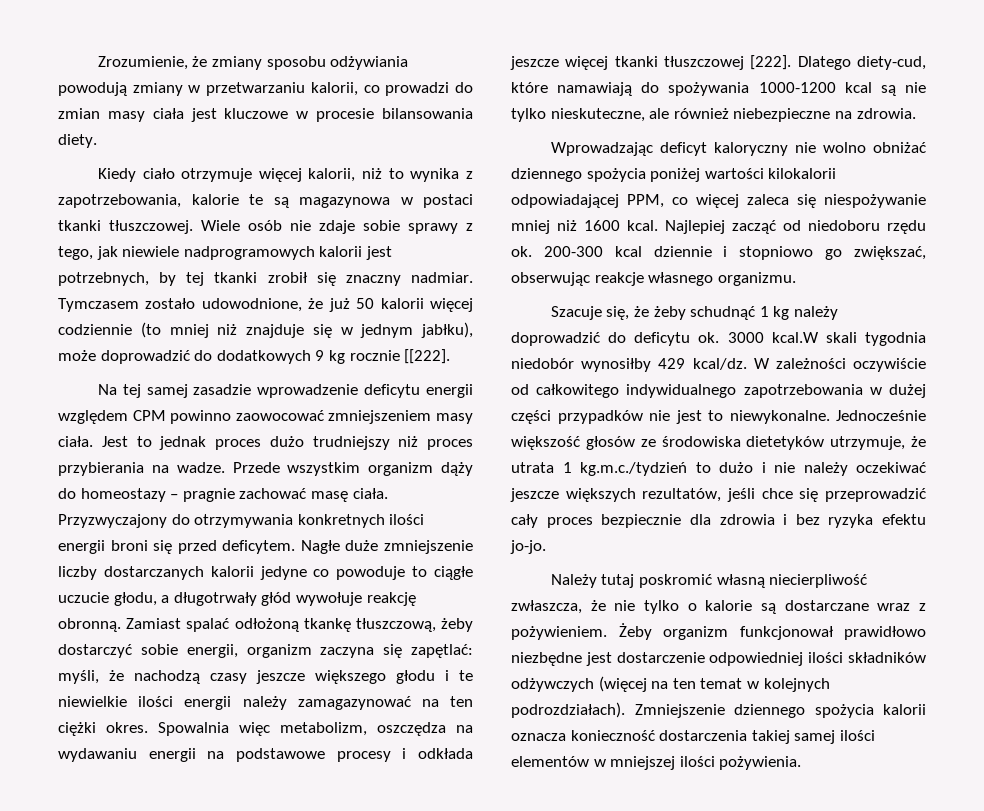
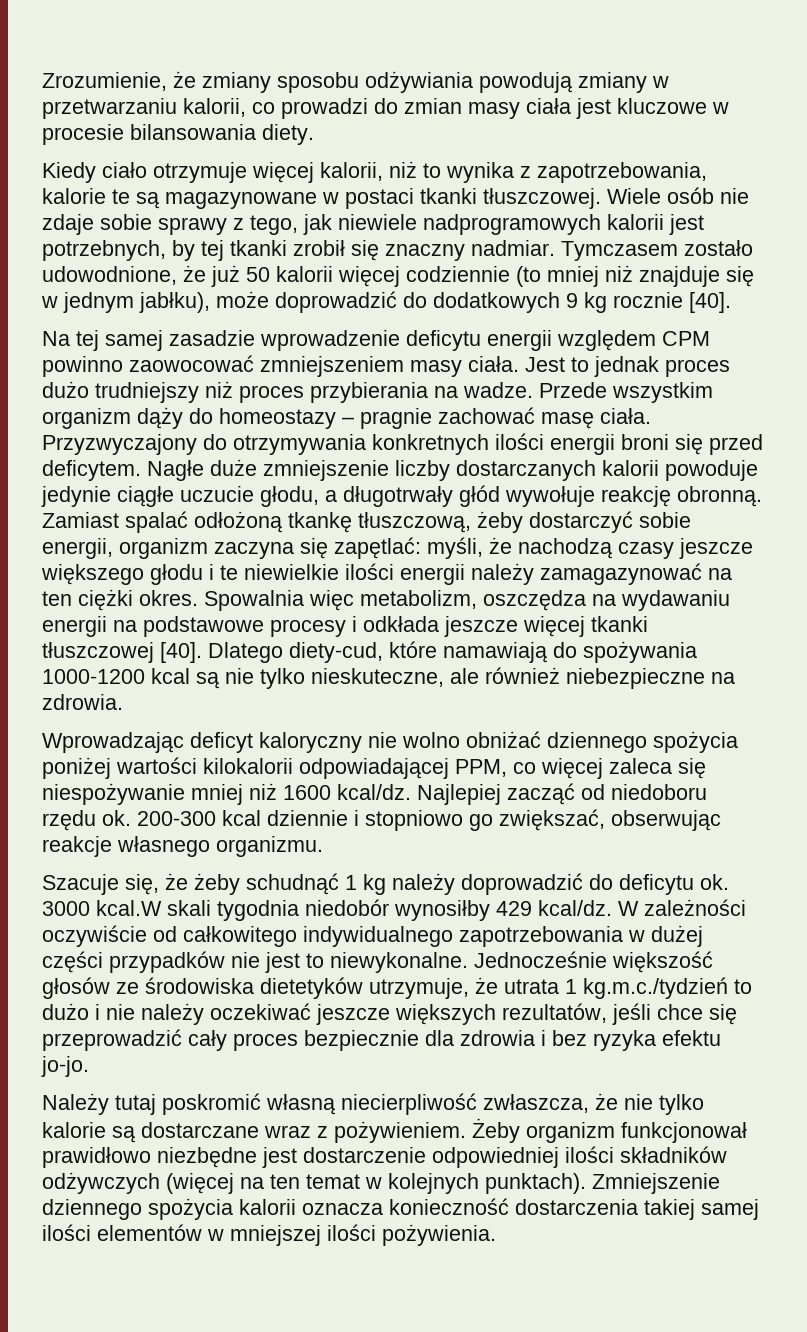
- Kiedy ciało otrzymuje więcej kalorii, niż to wynika z zapotrzebowania, kalorie te są magazynowa w postaci tkanki tłuszczowej.
+ Kiedy ciało otrzymuje więcej kalorii, niż to wynika z zapotrzebowania, kalorie te są magazynowane w postaci tkanki tłuszczowej.
- Tymczasem zostało udowodnione, że już 50 kalorii więcej codziennie (to mniej niż znajduje się w jednym jabłku), może doprowadzić do dodatkowych 9 kg rocznie [[222].
+ Tymczasem zostało udowodnione, że już 50 kalorii więcej codziennie (to mniej niż znajduje się w jednym jabłku), może doprowadzić do dodatkowych 9 kg rocznie [40].
- Nagłe duże zmniejszenie liczby dostarczanych kalorii jedyne co powoduje to ciągłe uczucie głodu, a długotrwały głód wywołuje reakcję obronną.
+ Nagłe duże zmniejszenie liczby dostarczanych kalorii powoduje jedynie ciągłe uczucie głodu, a długotrwały głód wywołuje reakcję obronną.
- Spowalnia więc metabolizm, oszczędza na wydawaniu energii na podstawowe procesy i odkłada jeszcze więcej tkanki tłuszczowej [222].
+ Spowalnia więc metabolizm, oszczędza na wydawaniu energii na podstawowe procesy i odkłada jeszcze więcej tkanki tłuszczowej [40].
- Wprowadzając deficyt kaloryczny nie wolno obniżać dziennego spożycia poniżej wartości kilokalorii odpowiadającej PPM, co więcej zaleca się niespożywanie mniej niż 1600 kcal.
+ Wprowadzając deficyt kaloryczny nie wolno obniżać dziennego spożycia poniżej wartości kilokalorii odpowiadającej PPM, co więcej zaleca się niespożywanie mniej niż 1600 kcal/dz.
- Należy tutaj poskromić własną niecierpliwość zwłaszcza, że nie tylko o kalorie są dostarczane wraz z pożywieniem.
+ Należy tutaj poskromić własną niecierpliwość zwłaszcza, że nie tylko kalorie są dostarczane wraz z pożywieniem.
- Żeby organizm funkcjonował prawidłowo niezbędne jest dostarczenie odpowiedniej ilości składników odżywczych (więcej na ten temat w kolejnych podrozdziałach).
+ Żeby organizm funkcjonował prawidłowo niezbędne jest dostarczenie odpowiedniej ilości składników odżywczych (więcej na ten temat w kolejnych punktach).

